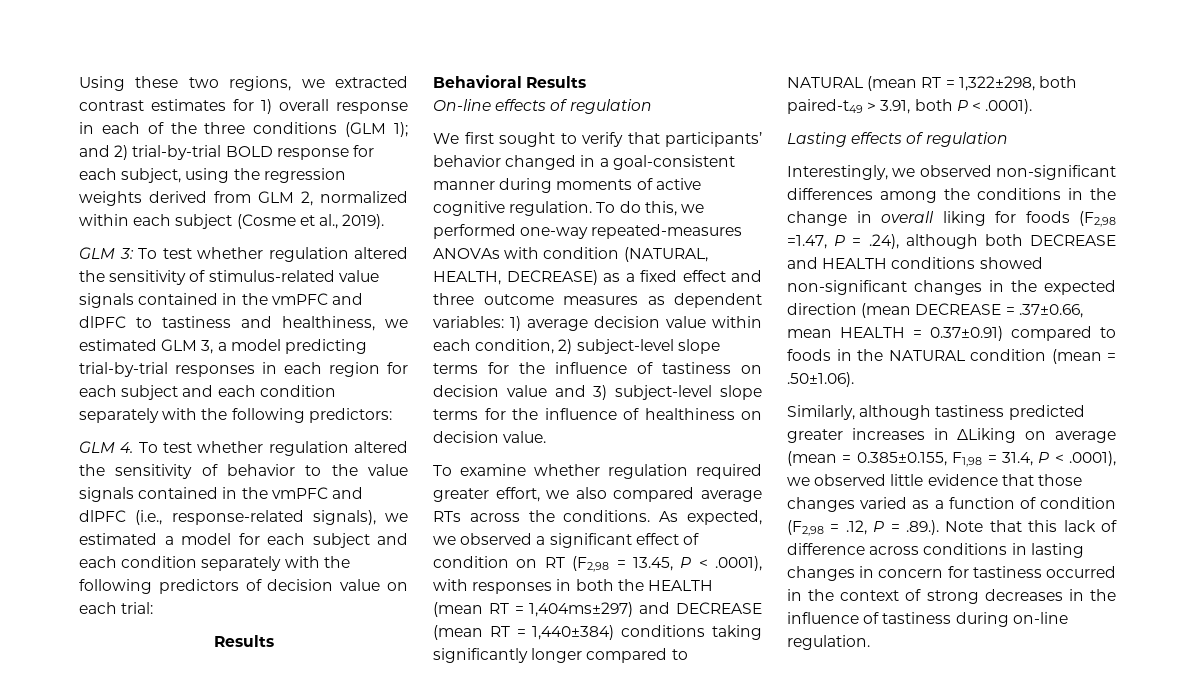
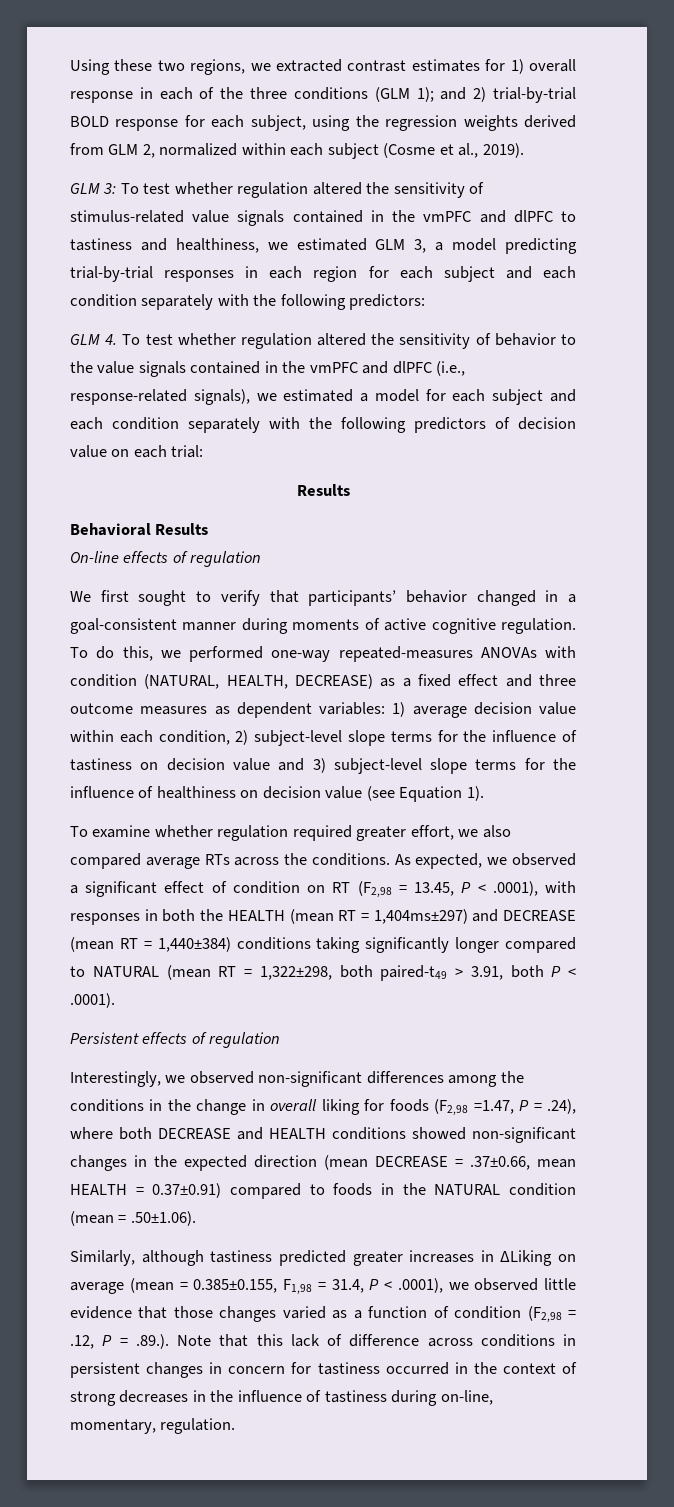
- To do this, we performed one-way repeated-measures ANOVAs with condition (NATURAL, HEALTH, DECREASE) as a fixed effect and three outcome measures as dependent variables: 1) average decision value within each condition, 2) subject-level slope terms for the influence of tastiness on decision value and 3) subject-level slope terms for the influence of healthiness on decision value.
+ To do this, we performed one-way repeated-measures ANOVAs with condition (NATURAL, HEALTH, DECREASE) as a fixed effect and three outcome measures as dependent variables: 1) average decision value within each condition, 2) subject-level slope terms for the influence of tastiness on decision value and 3) subject-level slope terms for the influence of healthiness on decision value (see Equation 1).
- Lasting effects of regulation
+ Persistent effects of regulation
- Interestingly, we observed non-significant differences among the conditions in the change in overall liking for foods (F2,98 =1.47, P = .24), although both DECREASE and HEALTH conditions showed non-significant changes in the expected direction (mean DECREASE = .37±0.66, mean HEALTH = 0.37±0.91) compared to foods in the NATURAL condition (mean = .50±1.06).
+ Interestingly, we observed non-significant differences among the conditions in the change in overall liking for foods (F2,98 =1.47, P = .24), where both DECREASE and HEALTH conditions showed non-significant changes in the expected direction (mean DECREASE = .37±0.66, mean HEALTH = 0.37±0.91) compared to foods in the NATURAL condition (mean = .50±1.06).
- Similarly, although tastiness predicted greater increases in ΔLiking on average (mean = 0.385±0.155, F1,98 = 31.4, P < .0001), we observed little evidence that those changes varied as a function of condition (F2,98 = .12, P = .89.). Note that this lack of difference across conditions in lasting changes in concern for tastiness occurred in the context of strong decreases in the influence of tastiness during on-line regulation.
+ Similarly, although tastiness predicted greater increases in ΔLiking on average (mean = 0.385±0.155, F1,98 = 31.4, P < .0001), we observed little evidence that those changes varied as a function of condition (F2,98 = .12, P = .89.). Note that this lack of difference across conditions in persistent changes in concern for tastiness occurred in the context of strong decreases in the influence of tastiness during on-line, momentary, regulation.

